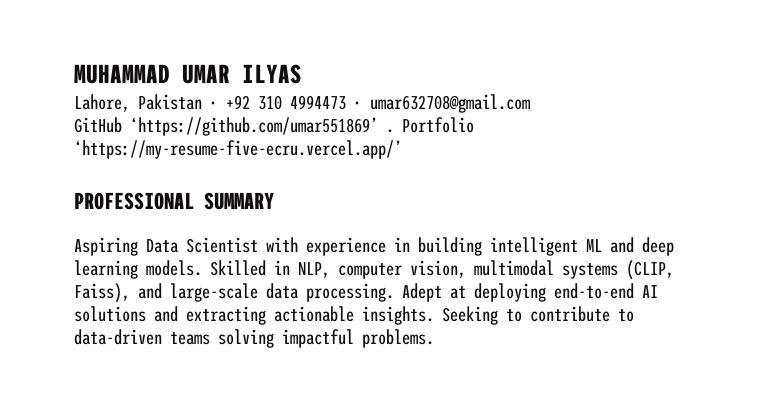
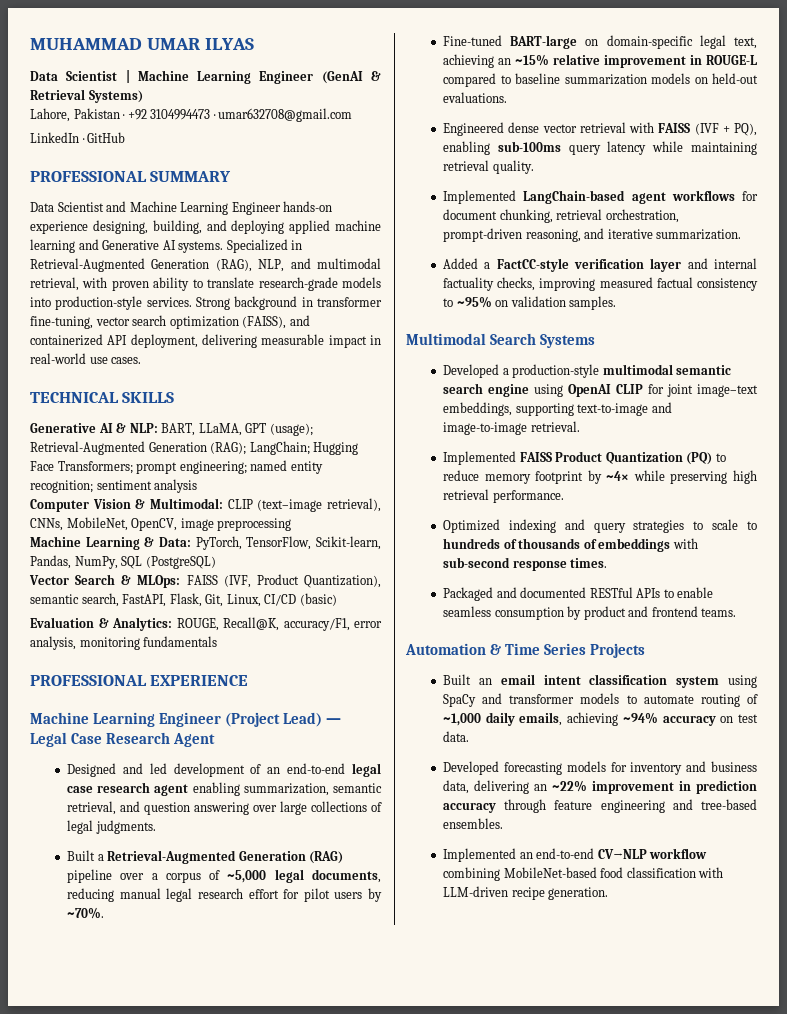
+ Data Scientist | Machine Learning Engineer (GenAI & Retrieval Systems)
- Lahore, Pakistan · +92 310 4994473 · umar632708@gmail.com
+ Lahore, Pakistan · +92 3104994473 · umar632708@gmail.com
- GitHub ‘https://github.com/umar551869’ . Portfolio ‘https://my-resume-five-ecru.vercel.app/’
+ LinkedIn · GitHub
- Aspiring Data Scientist with experience in building intelligent ML and deep learning models. Skilled in NLP, computer vision, multimodal systems (CLIP, Faiss), and large-scale data processing. Adept at deploying end-to-end AI solutions and extracting actionable insights. Seeking to contribute to data-driven teams solving impactful problems.
+ Data Scientist and Machine Learning Engineer hands-on experience designing, building, and deploying applied machine learning and Generative AI systems. Specialized in Retrieval-Augmented Generation (RAG), NLP, and multimodal retrieval, with proven ability to translate research-grade models into production-style services. Strong background in transformer fine-tuning, vector search optimization (FAISS), and containerized API deployment, delivering measurable impact in real-world use cases.
+ TECHNICAL SKILLS
+ Generative AI & NLP: BART, LLaMA, GPT (usage); Retrieval-Augmented Generation (RAG); LangChain; Hugging Face Transformers; prompt engineering; named entity recognition; sentiment analysis
+ Computer Vision & Multimodal: CLIP (text–image retrieval), CNNs, MobileNet, OpenCV, image preprocessing
+ Machine Learning & Data: PyTorch, TensorFlow, Scikit-learn, Pandas, NumPy, SQL (PostgreSQL)
+ Vector Search & MLOps: FAISS (IVF, Product Quantization), semantic search, FastAPI, Flask, Git, Linux, CI/CD (basic)
+ Evaluation & Analytics: ROUGE, Recall@K, accuracy/F1, error analysis, monitoring fundamentals
+ PROFESSIONAL EXPERIENCE
+ Machine Learning Engineer (Project Lead) — Legal Case Research Agent
+ Designed and led development of an end-to-end legal case research agent enabling summarization, semantic retrieval, and question answering over large collections of legal judgments.
+ Built a Retrieval-Augmented Generation (RAG) pipeline over a corpus of ~5,000 legal documents, reducing manual legal research effort for pilot users by ~70%.
+ Fine-tuned BART-large on domain-specific legal text, achieving an ~15% relative improvement in ROUGE-L compared to baseline summarization models on held-out evaluations.
+ Engineered dense vector retrieval with FAISS (IVF + PQ), enabling sub-100ms query latency while maintaining retrieval quality.
+ Implemented LangChain-based agent workflows for document chunking, retrieval orchestration, prompt-driven reasoning, and iterative summarization.
+ Added a FactCC-style verification layer and internal factuality checks, improving measured factual consistency to ~95% on validation samples.
+ Multimodal Search Systems
+ Developed a production-style multimodal semantic search engine using OpenAI CLIP for joint image–text embeddings, supporting text-to-image and image-to-image retrieval.
+ Implemented FAISS Product Quantization (PQ) to reduce memory footprint by ~4× while preserving high retrieval performance.
+ Optimized indexing and query strategies to scale to hundreds of thousands of embeddings with sub-second response times.
+ Packaged and documented RESTful APIs to enable seamless consumption by product and frontend teams.
+ Automation & Time Series Projects
+ Built an email intent classification system using SpaCy and transformer models to automate routing of ~1,000 daily emails, achieving ~94% accuracy on test data.
+ Developed forecasting models for inventory and business data, delivering an ~22% improvement in prediction accuracy through feature engineering and tree-based ensembles.
+ Implemented an end-to-end CV→NLP workflow combining MobileNet-based food classification with LLM-driven recipe generation.

